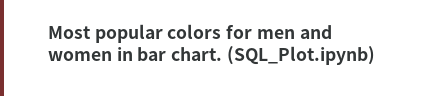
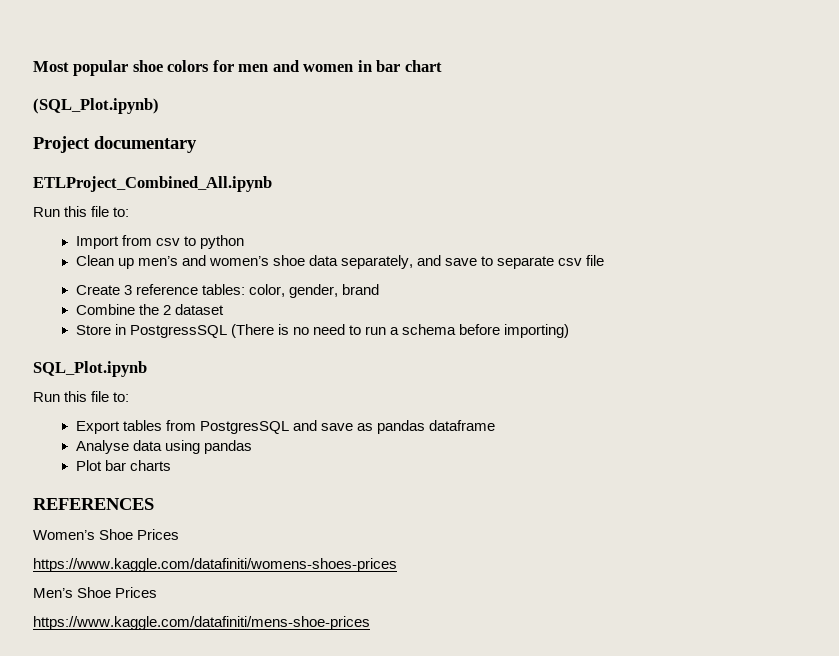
- Most popular colors for men and women in bar chart. (SQL_Plot.ipynb)
+ Most popular shoe colors for men and women in bar chart
+ (SQL_Plot.ipynb)
+ Project documentary
+ ETLProject_Combined_All.ipynb
+ Run this file to:
+ Import from csv to python
+ Clean up men’s and women’s shoe data separately, and save to separate csv file
+ Create 3 reference tables: color, gender, brand
+ Combine the 2 dataset
+ Store in PostgressSQL (There is no need to run a schema before importing)
+ SQL_Plot.ipynb
+ Run this file to:
+ Export tables from PostgresSQL and save as pandas dataframe
+ Analyse data using pandas
+ Plot bar charts
+ REFERENCES
+ Women’s Shoe Prices
+ https://www.kaggle.com/datafiniti/womens-shoes-prices
+ Men’s Shoe Prices
+ https://www.kaggle.com/datafiniti/mens-shoe-prices

